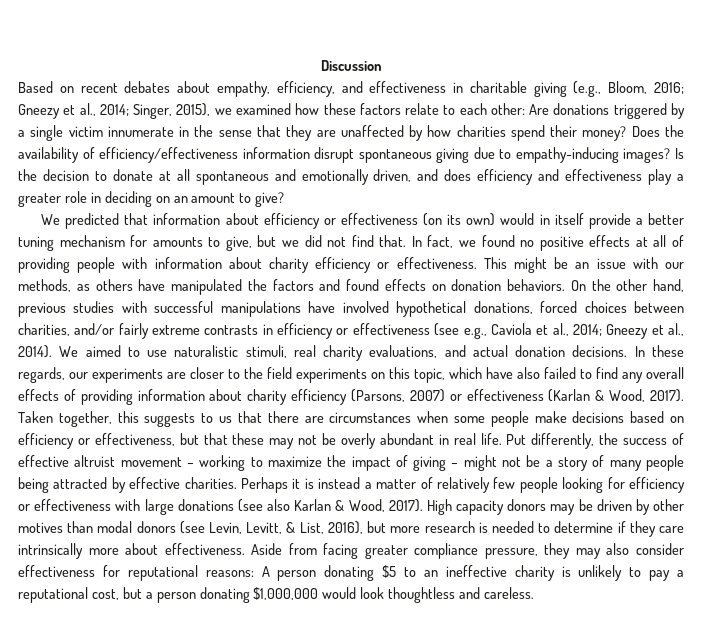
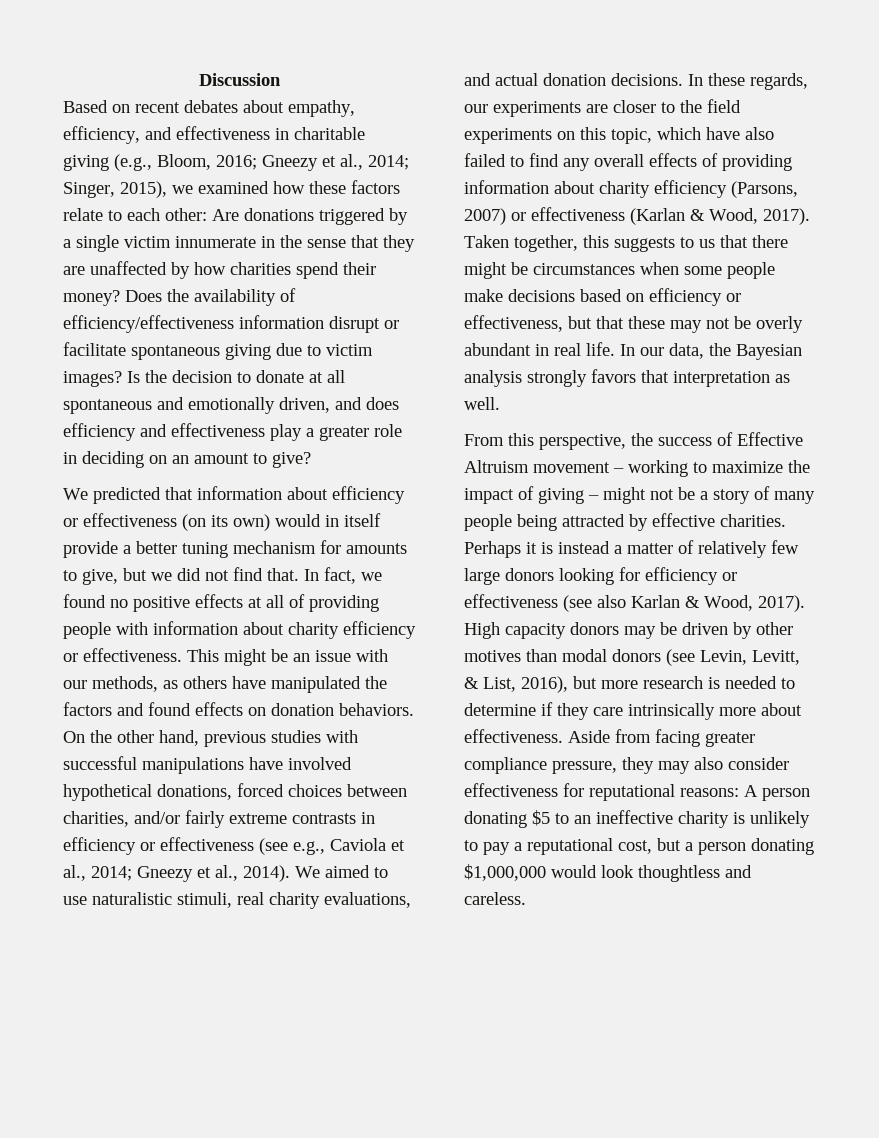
- Does the availability of efficiency/effectiveness information disrupt spontaneous giving due to empathy-inducing images?
+ Does the availability of efficiency/effectiveness information disrupt or facilitate spontaneous giving due to victim images?
- Taken together, this suggests to us that there are circumstances when some people make decisions based on efficiency or effectiveness, but that these may not be overly abundant in real life.
+ Taken together, this suggests to us that there might be circumstances when some people make decisions based on efficiency or effectiveness, but that these may not be overly abundant in real life.
- Put differently, the success of effective altruist movement – working to maximize the impact of giving – might not be a story of many people being attracted by effective charities.
+ In our data, the Bayesian analysis strongly favors that interpretation as well.
+ From this perspective, the success of Effective Altruism movement – working to maximize the impact of giving – might not be a story of many people being attracted by effective charities.
- Perhaps it is instead a matter of relatively few people looking for efficiency or effectiveness with large donations (see also Karlan & Wood, 2017).
+ Perhaps it is instead a matter of relatively few large donors looking for efficiency or effectiveness (see also Karlan & Wood, 2017).

